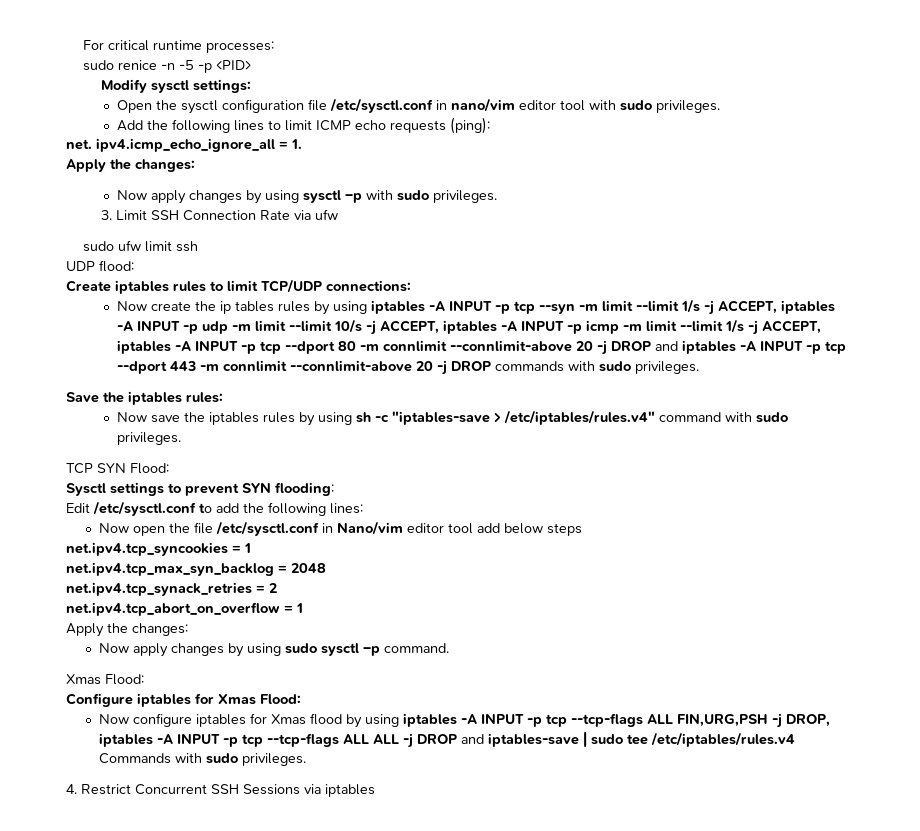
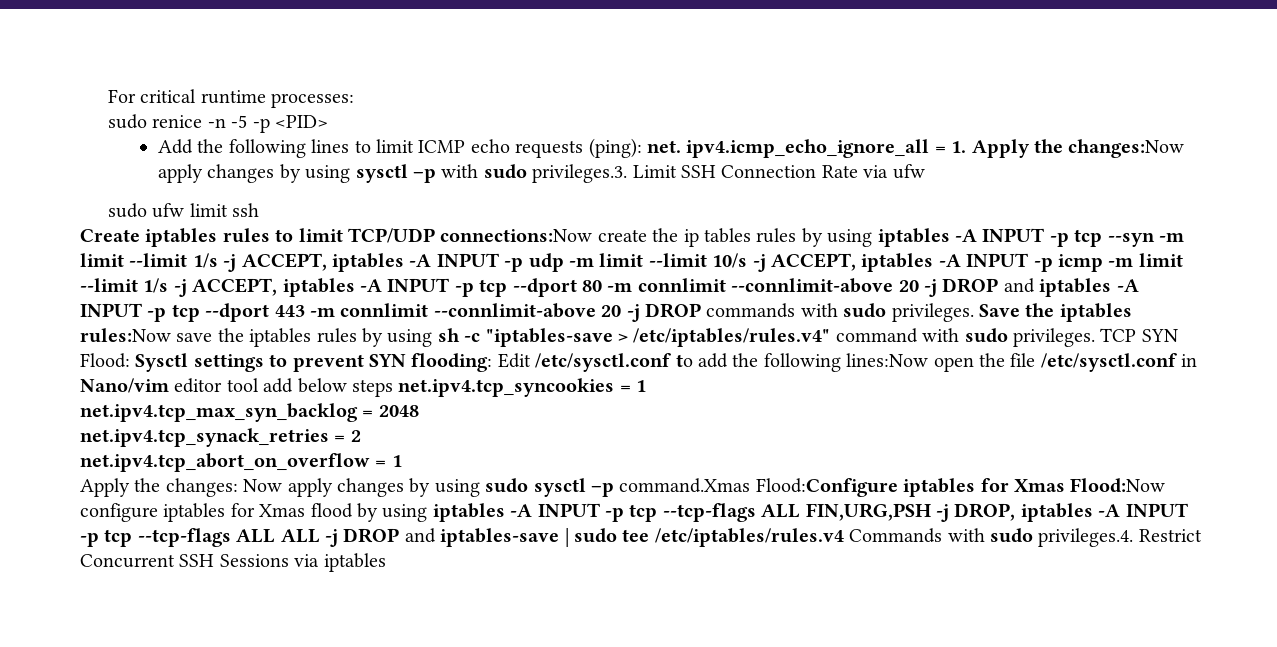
- Modify sysctl settings:
- Open the sysctl configuration file /etc/sysctl.conf in nano/vim editor tool with sudo privileges.
- Add the following lines to limit ICMP echo requests (ping):
- net. ipv4.icmp_echo_ignore_all = 1.
- Apply the changes:
- Now apply changes by using sysctl –p with sudo privileges.
- 3. Limit SSH Connection Rate via ufw
+ Add the following lines to limit ICMP echo requests (ping): net. ipv4.icmp_echo_ignore_all = 1. Apply the changes:Now apply changes by using sysctl –p with sudo privileges.3. Limit SSH Connection Rate via ufw
- UDP flood:
- Create iptables rules to limit TCP/UDP connections:
- Now create the ip tables rules by using iptables -A INPUT -p tcp --syn -m limit --limit 1/s -j ACCEPT, iptables -A INPUT -p udp -m limit --limit 10/s -j ACCEPT, iptables -A INPUT -p icmp -m limit --limit 1/s -j ACCEPT, iptables -A INPUT -p tcp --dport 80 -m connlimit --connlimit-above 20 -j DROP and iptables -A INPUT -p tcp --dport 443 -m connlimit --connlimit-above 20 -j DROP commands with sudo privileges.
- Save the iptables rules:
- Now save the iptables rules by using sh -c "iptables-save > /etc/iptables/rules.v4" command with sudo privileges.
- TCP SYN Flood:
- Sysctl settings to prevent SYN flooding:
- Edit /etc/sysctl.conf to add the following lines:
- Now open the file /etc/sysctl.conf in Nano/vim editor tool add below steps
- net.ipv4.tcp_syncookies = 1
+ Create iptables rules to limit TCP/UDP connections:Now create the ip tables rules by using iptables -A INPUT -p tcp --syn -m limit --limit 1/s -j ACCEPT, iptables -A INPUT -p udp -m limit --limit 10/s -j ACCEPT, iptables -A INPUT -p icmp -m limit --limit 1/s -j ACCEPT, iptables -A INPUT -p tcp --dport 80 -m connlimit --connlimit-above 20 -j DROP and iptables -A INPUT -p tcp --dport 443 -m connlimit --connlimit-above 20 -j DROP commands with sudo privileges. Save the iptables rules:Now save the iptables rules by using sh -c "iptables-save > /etc/iptables/rules.v4" command with sudo privileges. TCP SYN Flood: Sysctl settings to prevent SYN flooding: Edit /etc/sysctl.conf to add the following lines:Now open the file /etc/sysctl.conf in Nano/vim editor tool add below steps net.ipv4.tcp_syncookies = 1
  net.ipv4.tcp_abort_on_overflow = 1
- Apply the changes:
- Now apply changes by using sudo sysctl –p command.
- Xmas Flood:
- Configure iptables for Xmas Flood:
- Now configure iptables for Xmas flood by using iptables -A INPUT -p tcp --tcp-flags ALL FIN,URG,PSH -j DROP, iptables -A INPUT -p tcp --tcp-flags ALL ALL -j DROP and iptables-save | sudo tee /etc/iptables/rules.v4 Commands with sudo privileges.
- 4. Restrict Concurrent SSH Sessions via iptables
+ Apply the changes: Now apply changes by using sudo sysctl –p command.Xmas Flood:Configure iptables for Xmas Flood:Now configure iptables for Xmas flood by using iptables -A INPUT -p tcp --tcp-flags ALL FIN,URG,PSH -j DROP, iptables -A INPUT -p tcp --tcp-flags ALL ALL -j DROP and iptables-save | sudo tee /etc/iptables/rules.v4 Commands with sudo privileges.4. Restrict Concurrent SSH Sessions via iptables

